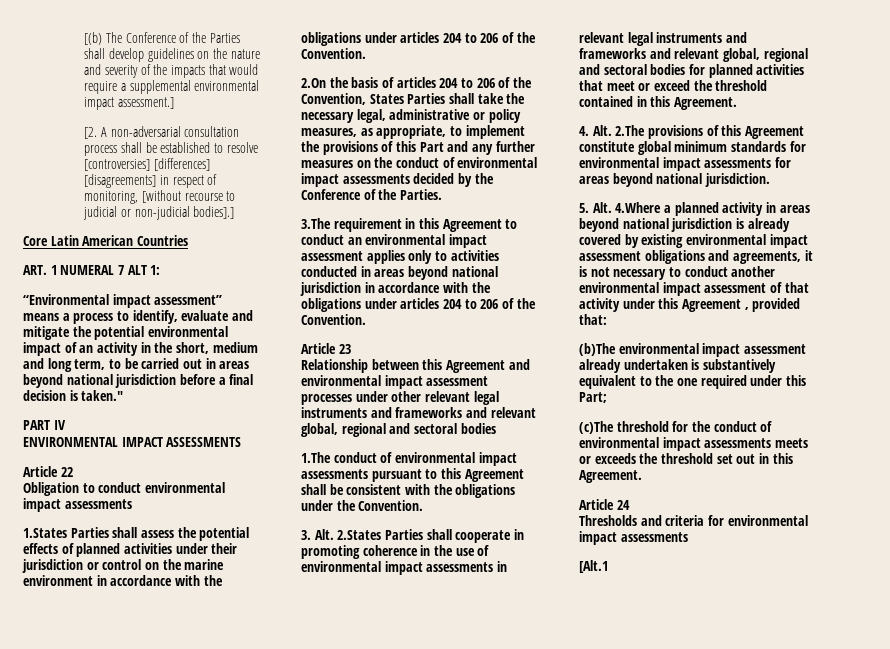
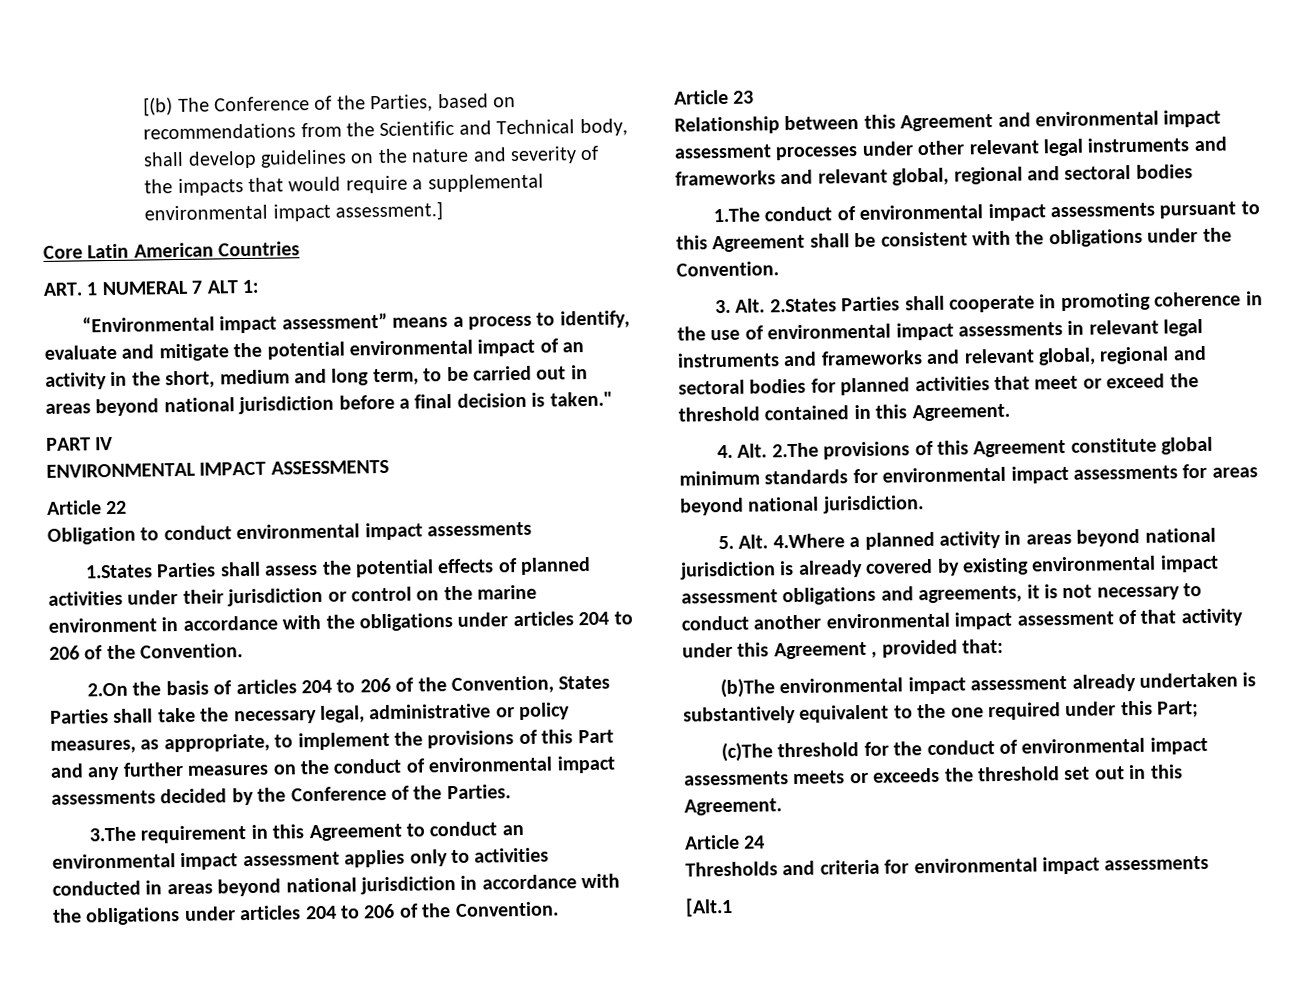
- [(b) The Conference of the Parties shall develop guidelines on the nature and severity of the impacts that would require a supplemental environmental impact assessment.]
+ [(b) The Conference of the Parties, based on recommendations from the Scientific and Technical body, shall develop guidelines on the nature and severity of the impacts that would require a supplemental environmental impact assessment.]
- [2. A non-adversarial consultation process shall be established to resolve [controversies] [differences] [disagreements] in respect of monitoring, [without recourse to judicial or non-judicial bodies].]

